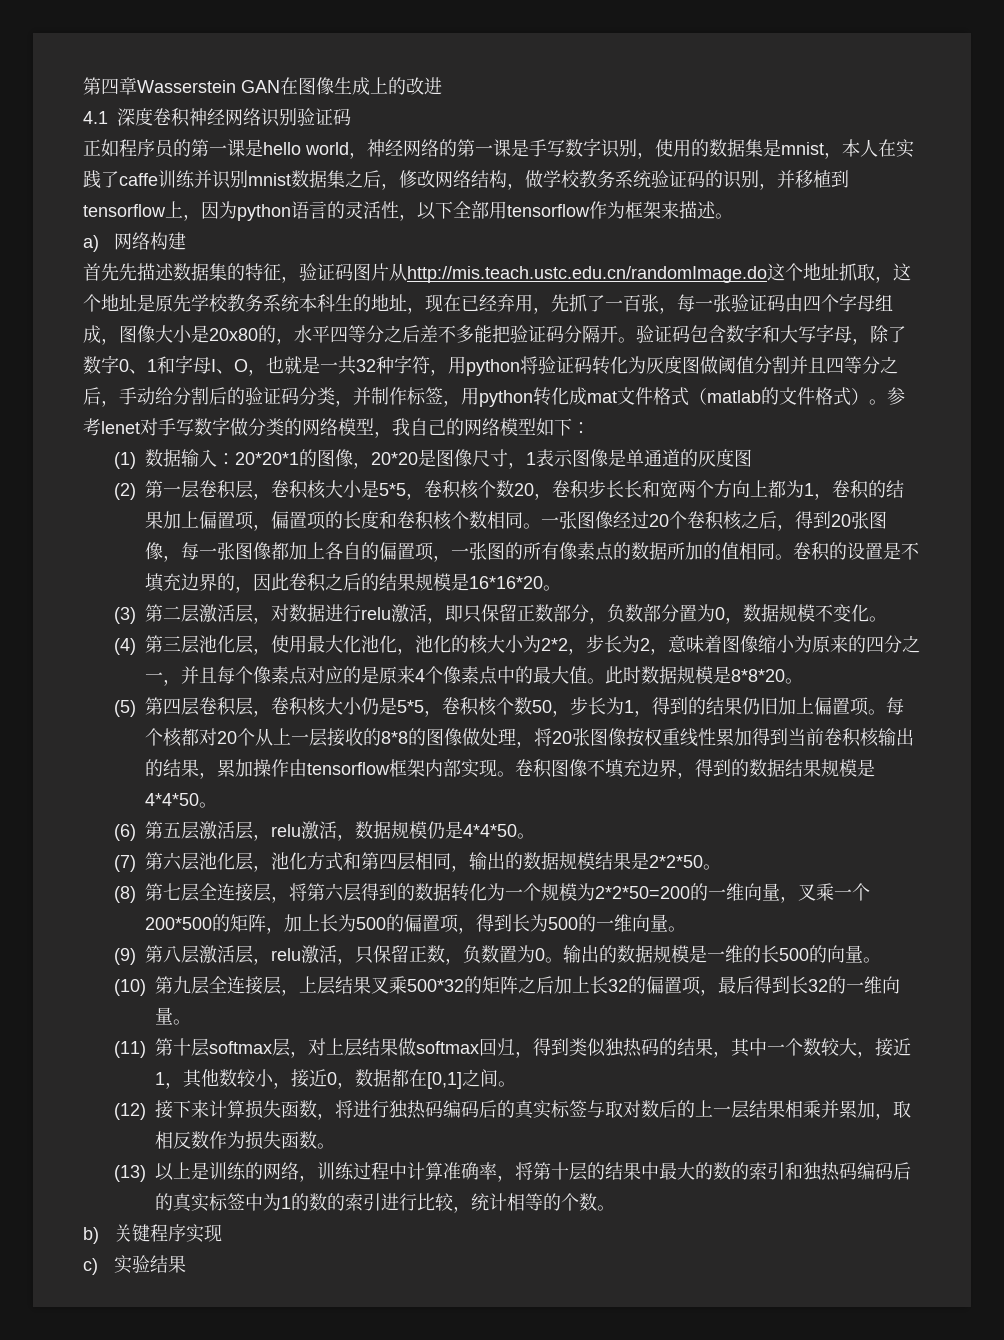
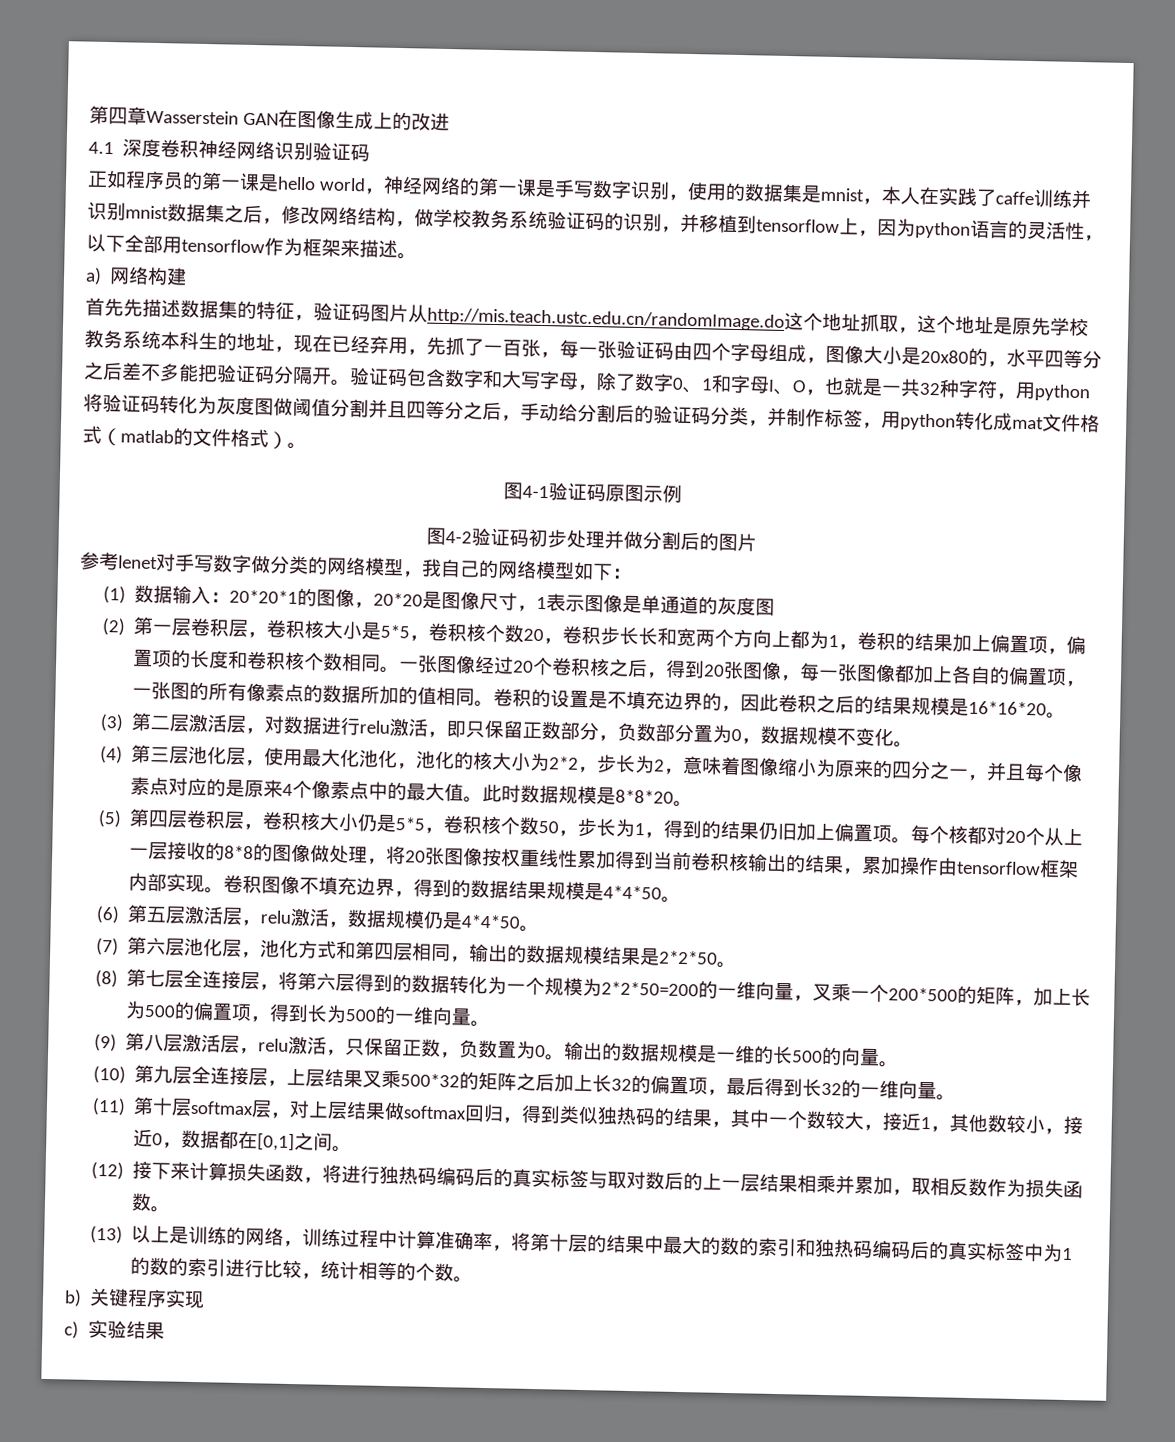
- 验证码包含数字和大写字母，除了数字0、1和字母I、O，也就是一共32种字符，用python将验证码转化为灰度图做阈值分割并且四等分之后，手动给分割后的验证码分类，并制作标签，用python转化成mat文件格式（matlab的文件格式）。参考lenet对手写数字做分类的网络模型，我自己的网络模型如下：
+ 验证码包含数字和大写字母，除了数字0、1和字母I、O，也就是一共32种字符，用python将验证码转化为灰度图做阈值分割并且四等分之后，手动给分割后的验证码分类，并制作标签，用python转化成mat文件格式（matlab的文件格式）。
+ 图4-1验证码原图示例
+ 图4-2验证码初步处理并做分割后的图片
+ 参考lenet对手写数字做分类的网络模型，我自己的网络模型如下：

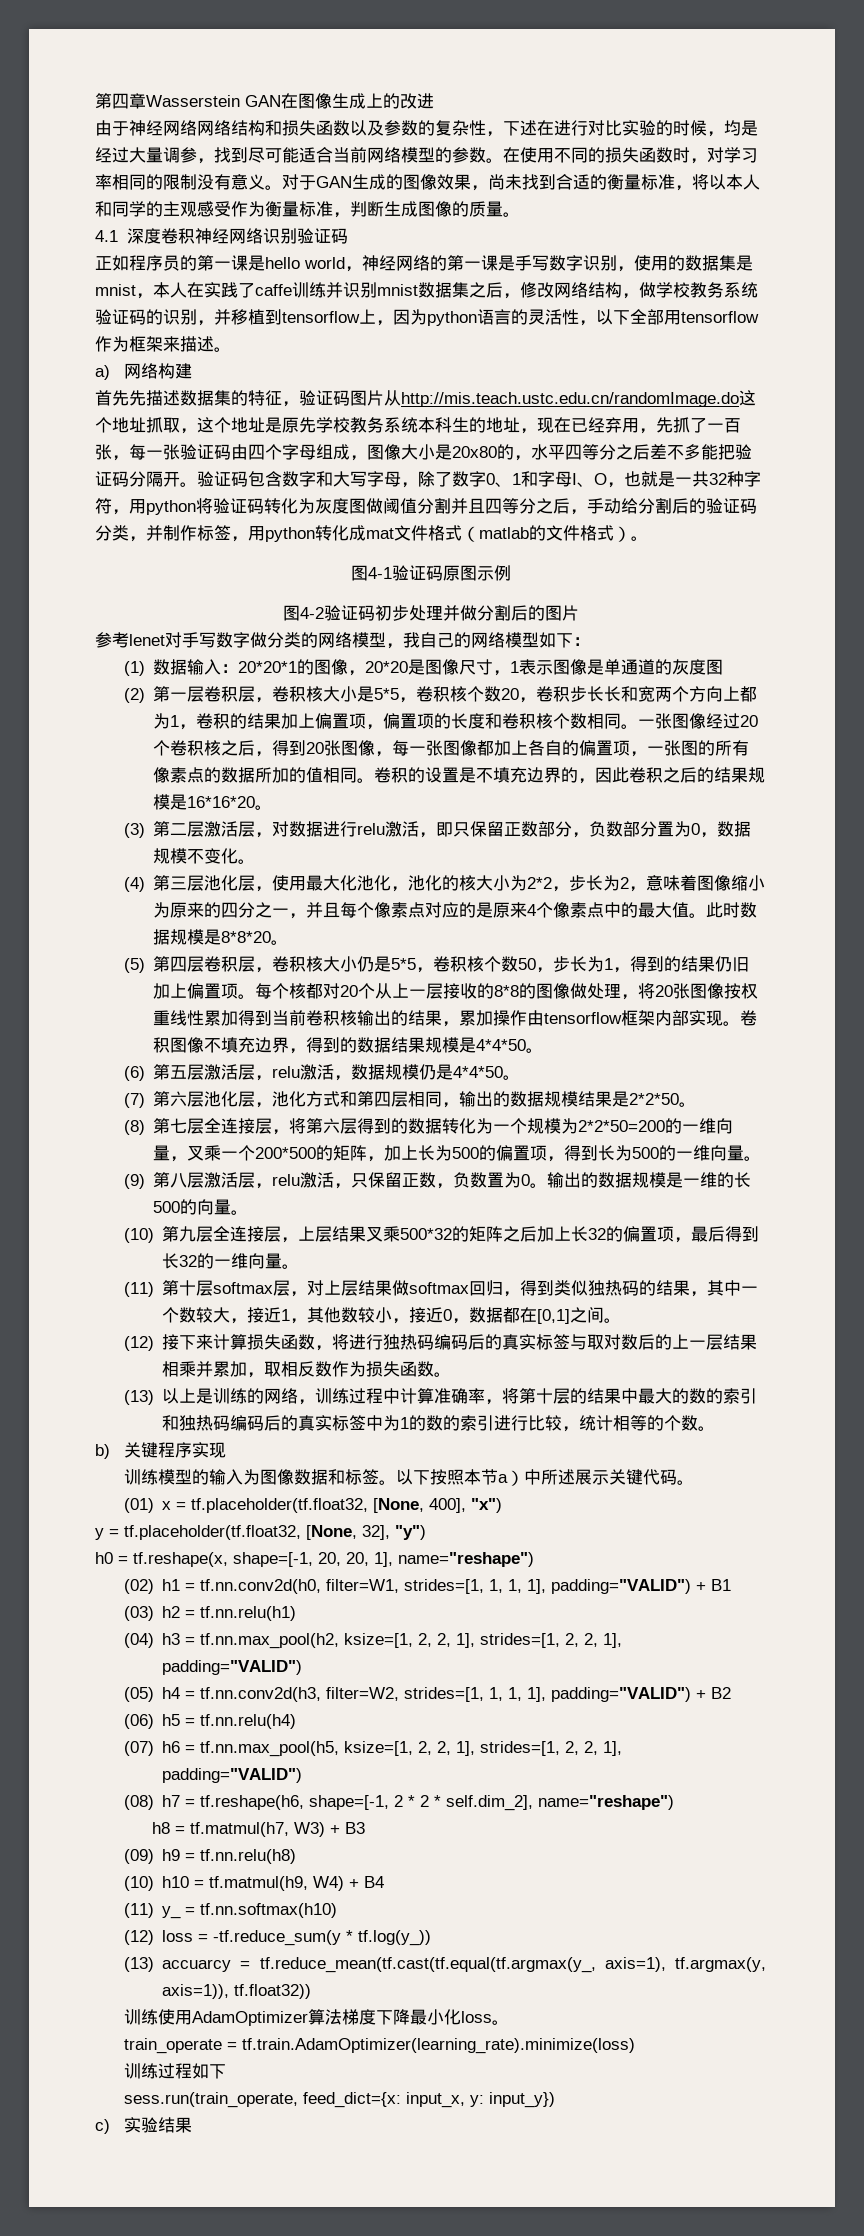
+ 由于神经网络网络结构和损失函数以及参数的复杂性，下述在进行对比实验的时候，均是经过大量调参，找到尽可能适合当前网络模型的参数。在使用不同的损失函数时，对学习率相同的限制没有意义。对于GAN生成的图像效果，尚未找到合适的衡量标准，将以本人和同学的主观感受作为衡量标准，判断生成图像的质量。
+ 训练模型的输入为图像数据和标签。以下按照本节a）中所述展示关键代码。
+ (01) x = tf.placeholder(tf.float32, [None, 400], "x")
+ y = tf.placeholder(tf.float32, [None, 32], "y")
+ h0 = tf.reshape(x, shape=[-1, 20, 20, 1], name="reshape")
+ (02) h1 = tf.nn.conv2d(h0, filter=W1, strides=[1, 1, 1, 1], padding="VALID") + B1
+ (03) h2 = tf.nn.relu(h1)
+ (04) h3 = tf.nn.max_pool(h2, ksize=[1, 2, 2, 1], strides=[1, 2, 2, 1], padding="VALID")
+ (05) h4 = tf.nn.conv2d(h3, filter=W2, strides=[1, 1, 1, 1], padding="VALID") + B2
+ (06) h5 = tf.nn.relu(h4)
+ (07) h6 = tf.nn.max_pool(h5, ksize=[1, 2, 2, 1], strides=[1, 2, 2, 1], padding="VALID")
+ (08) h7 = tf.reshape(h6, shape=[-1, 2 * 2 * self.dim_2], name="reshape")
+ h8 = tf.matmul(h7, W3) + B3
+ (09) h9 = tf.nn.relu(h8)
+ (10) h10 = tf.matmul(h9, W4) + B4
+ (11) y_ = tf.nn.softmax(h10)
+ (12) loss = -tf.reduce_sum(y * tf.log(y_))
+ (13) accuarcy = tf.reduce_mean(tf.cast(tf.equal(tf.argmax(y_, axis=1), tf.argmax(y, axis=1)), tf.float32))
+ 训练使用AdamOptimizer算法梯度下降最小化loss。
+ train_operate = tf.train.AdamOptimizer(learning_rate).minimize(loss)
+ 训练过程如下
+ sess.run(train_operate, feed_dict={x: input_x, y: input_y})

